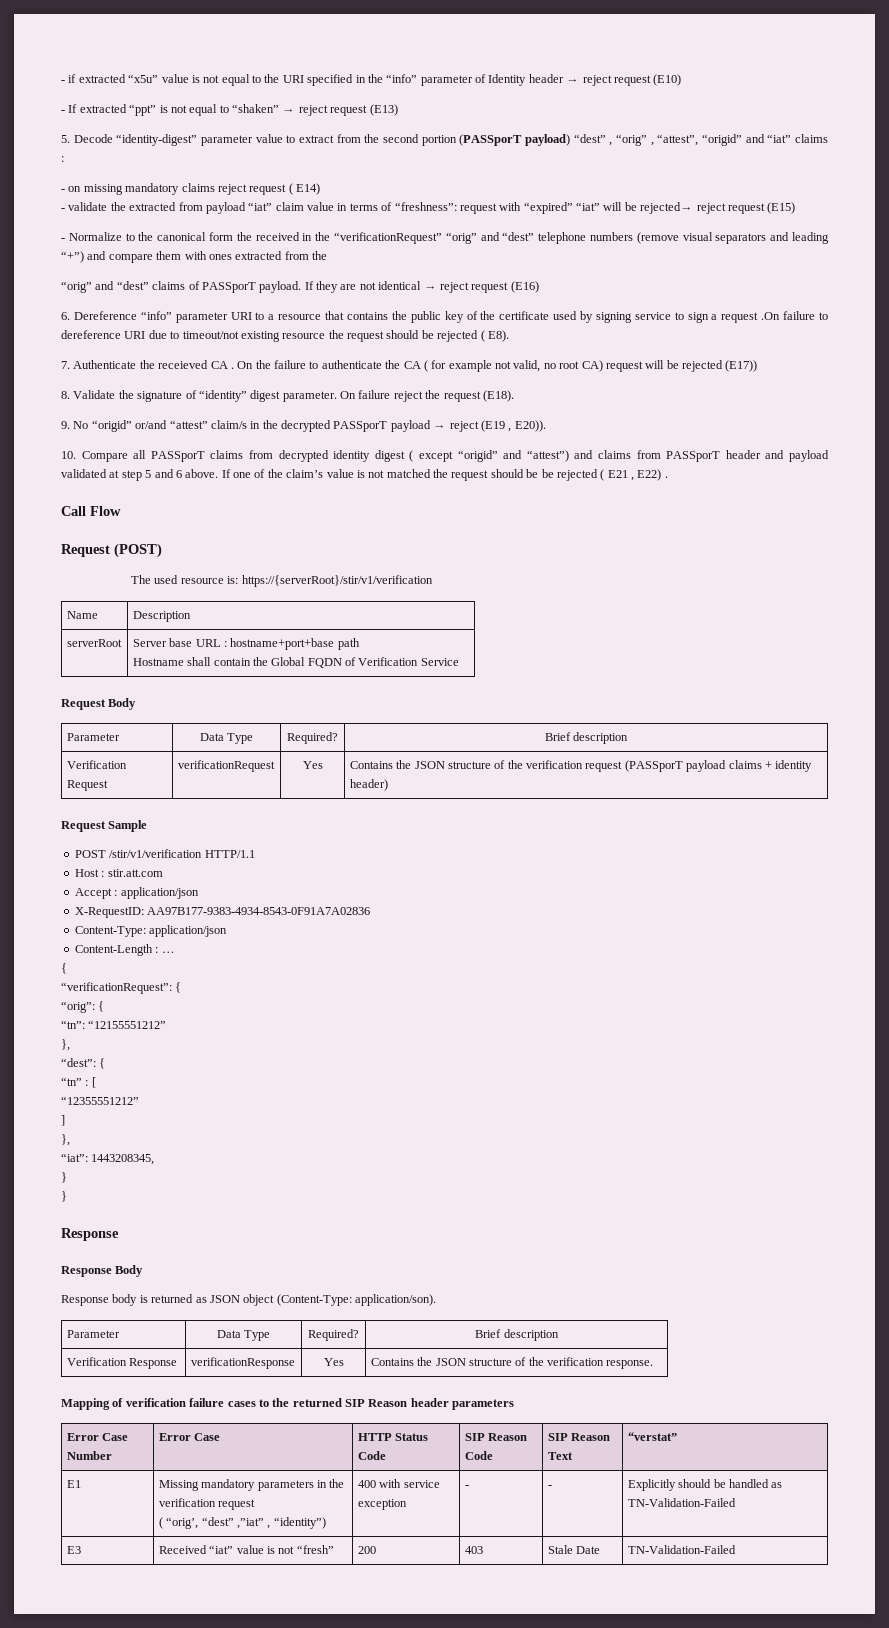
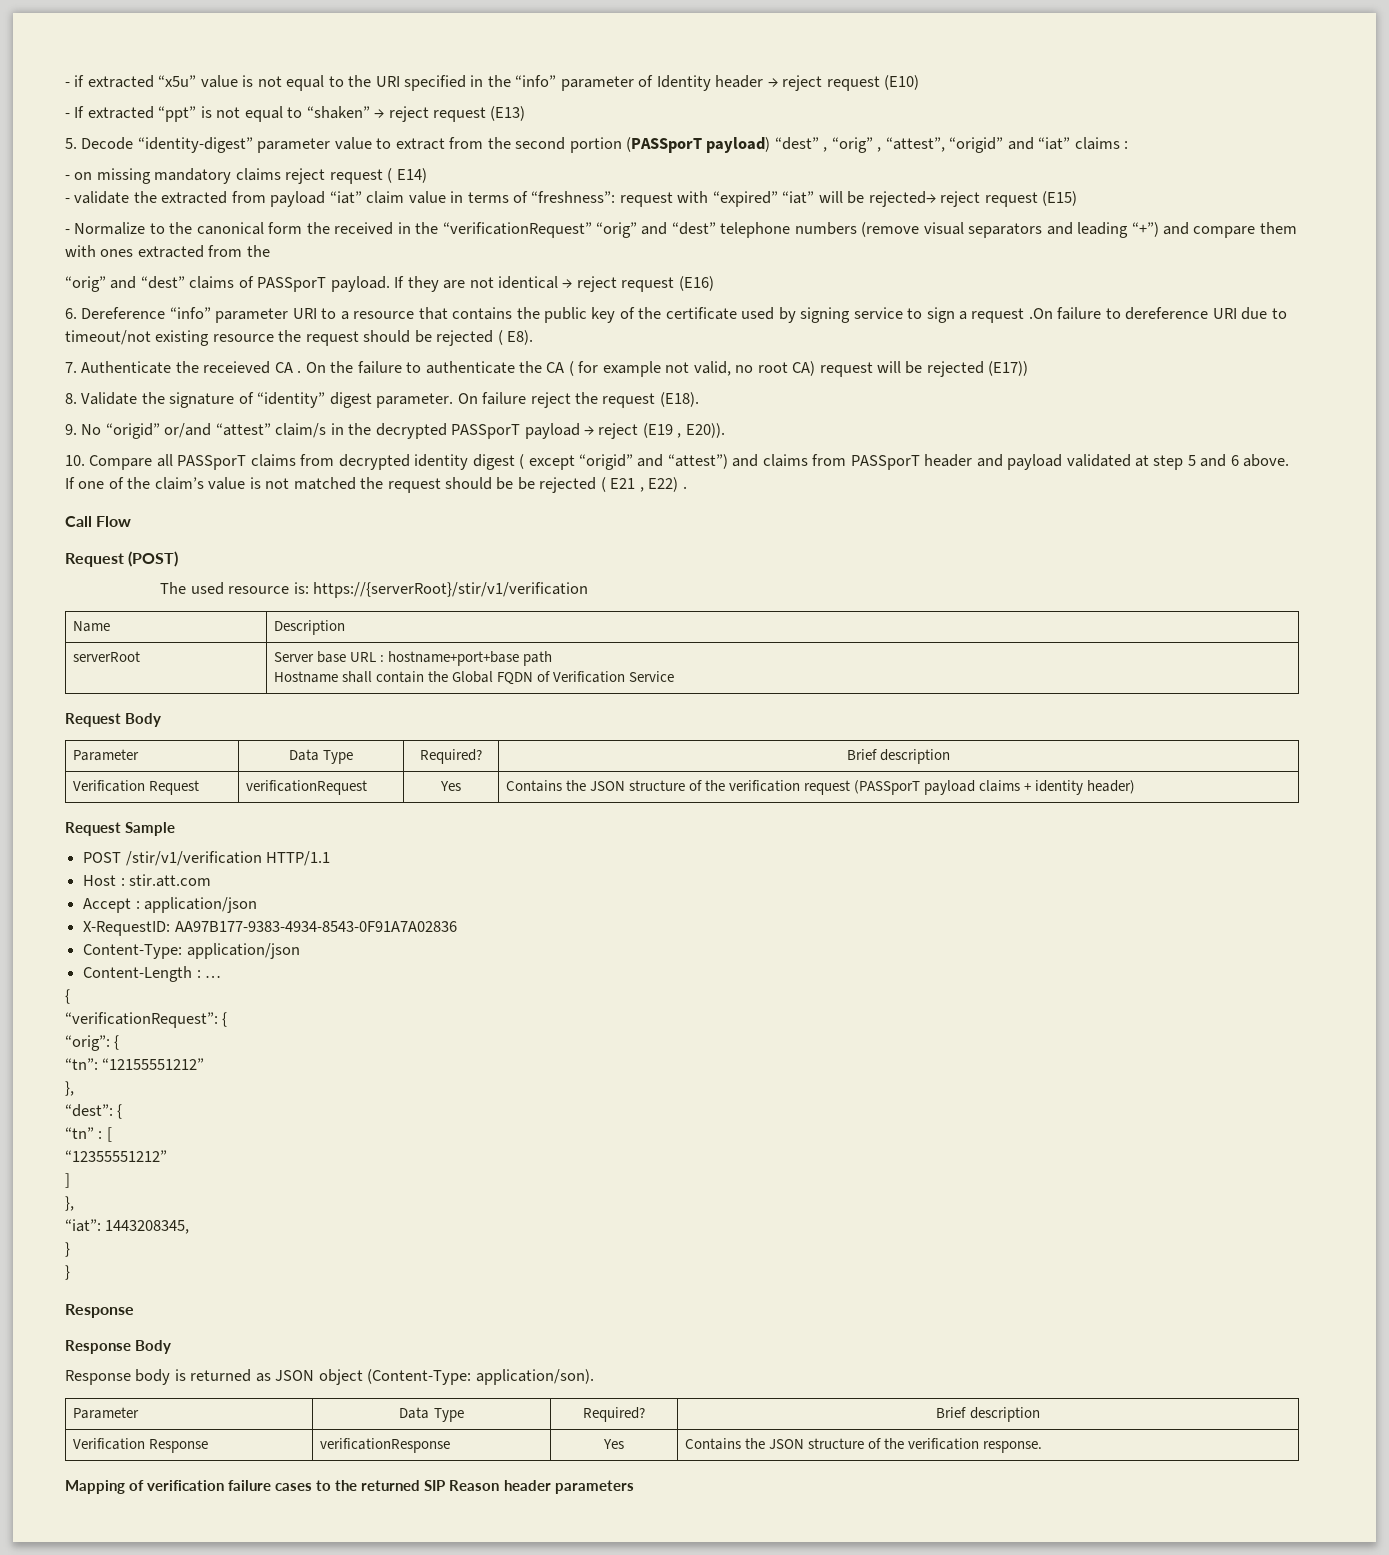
- Error Case Number | Error Case | HTTP Status Code | SIP Reason Code | SIP Reason Text | “verstat”
- E1 | Missing mandatory parameters in the verification request
- ( “orig’, “dest” ,”iat” , “identity”) | 400 with service exception | - | - | Explicitly should be handled as TN-Validation-Failed
- E3 | Received “iat” value is not “fresh” | 200 | 403 | Stale Date | TN-Validation-Failed

